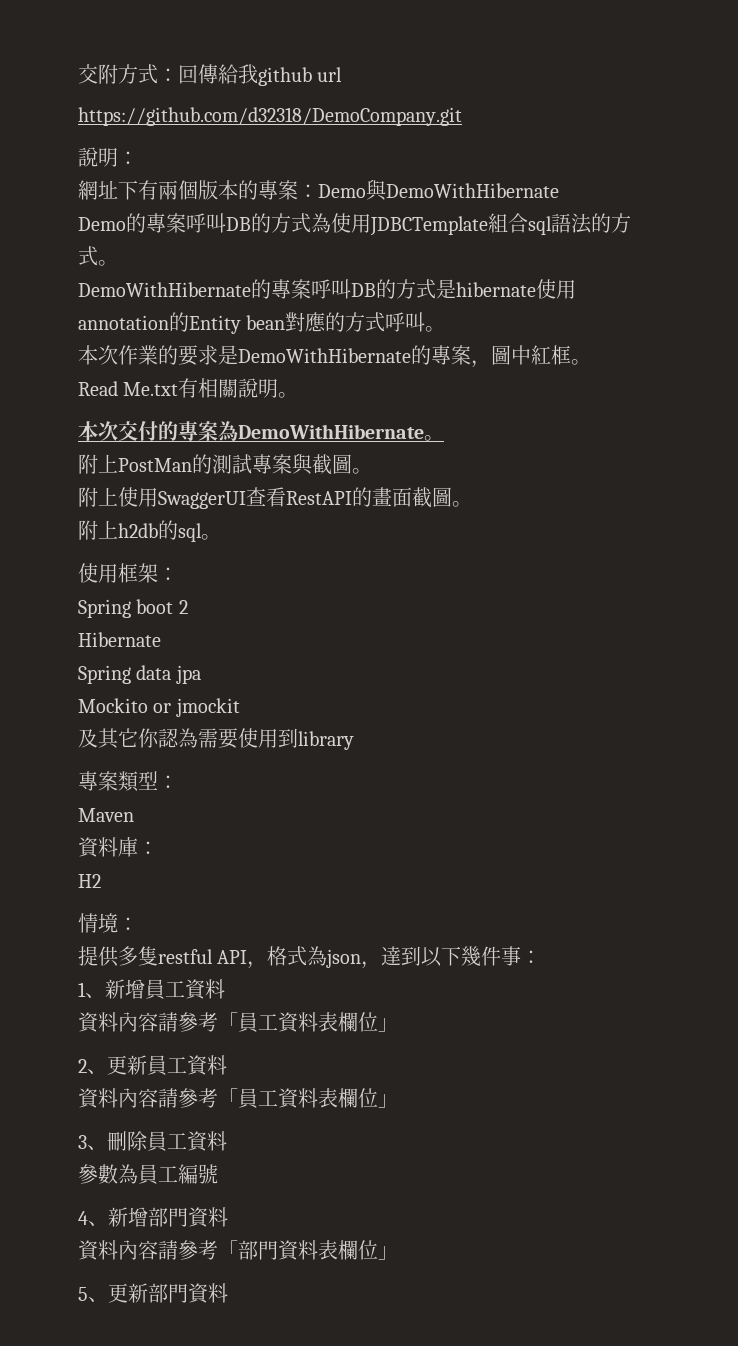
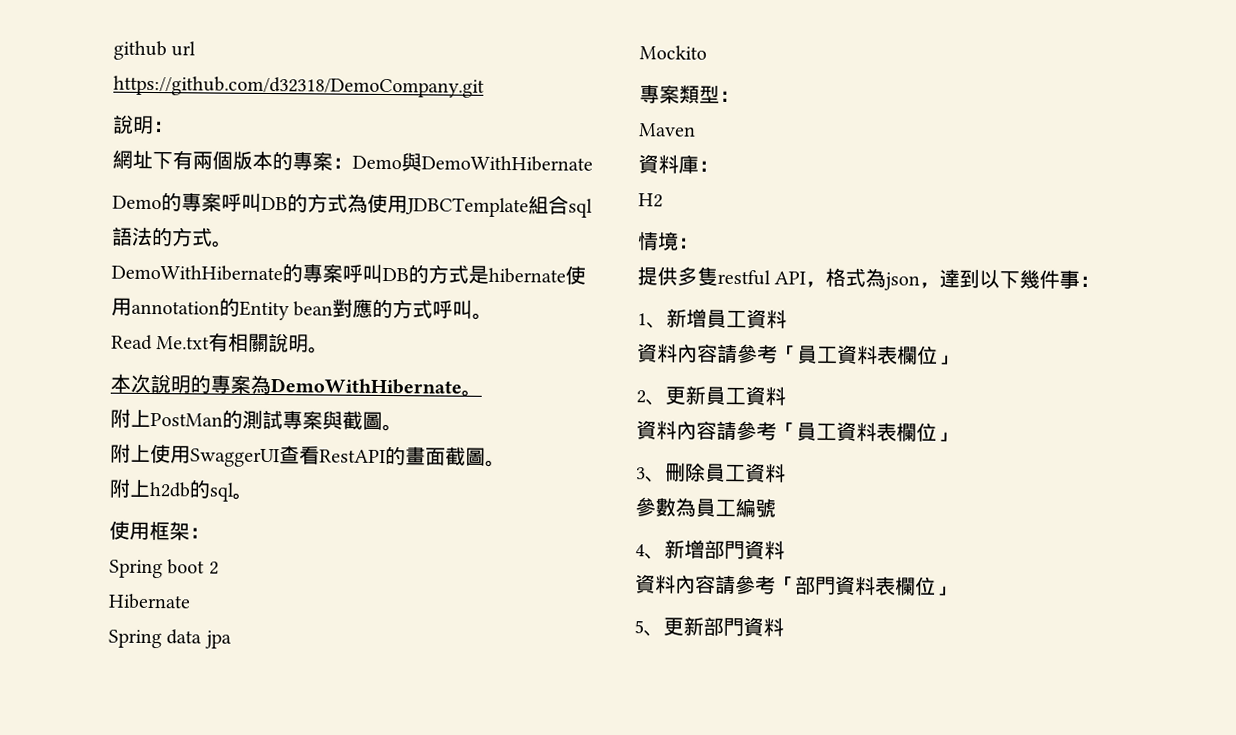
- 交附方式：回傳給我github url
+ github url
- 本次作業的要求是DemoWithHibernate的專案，圖中紅框。
- 本次交付的專案為DemoWithHibernate。
+ 本次說明的專案為DemoWithHibernate。
- Mockito or jmockit
- 及其它你認為需要使用到library
+ Mockito

